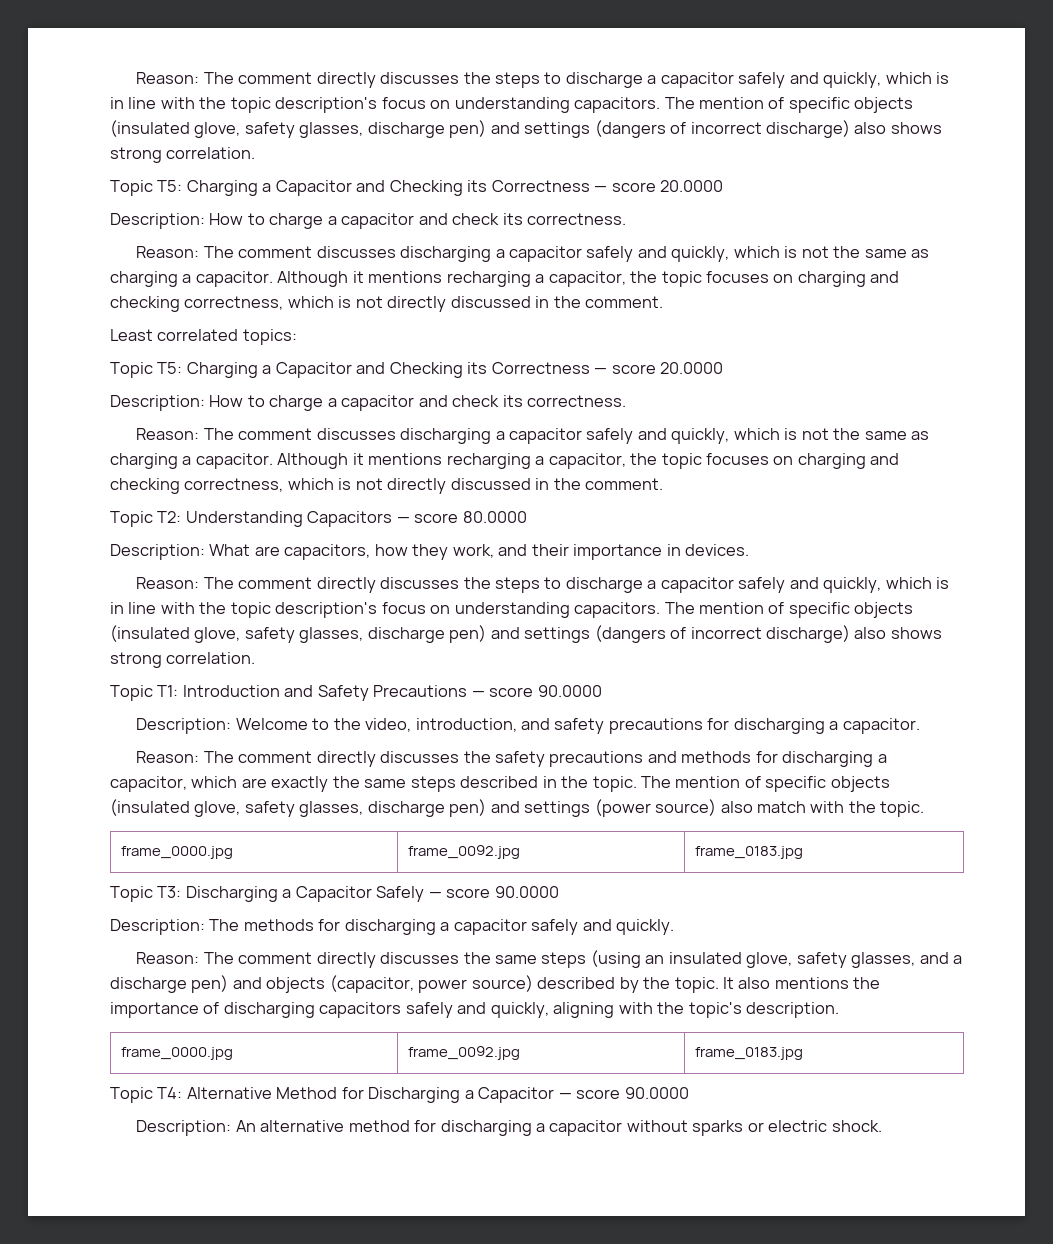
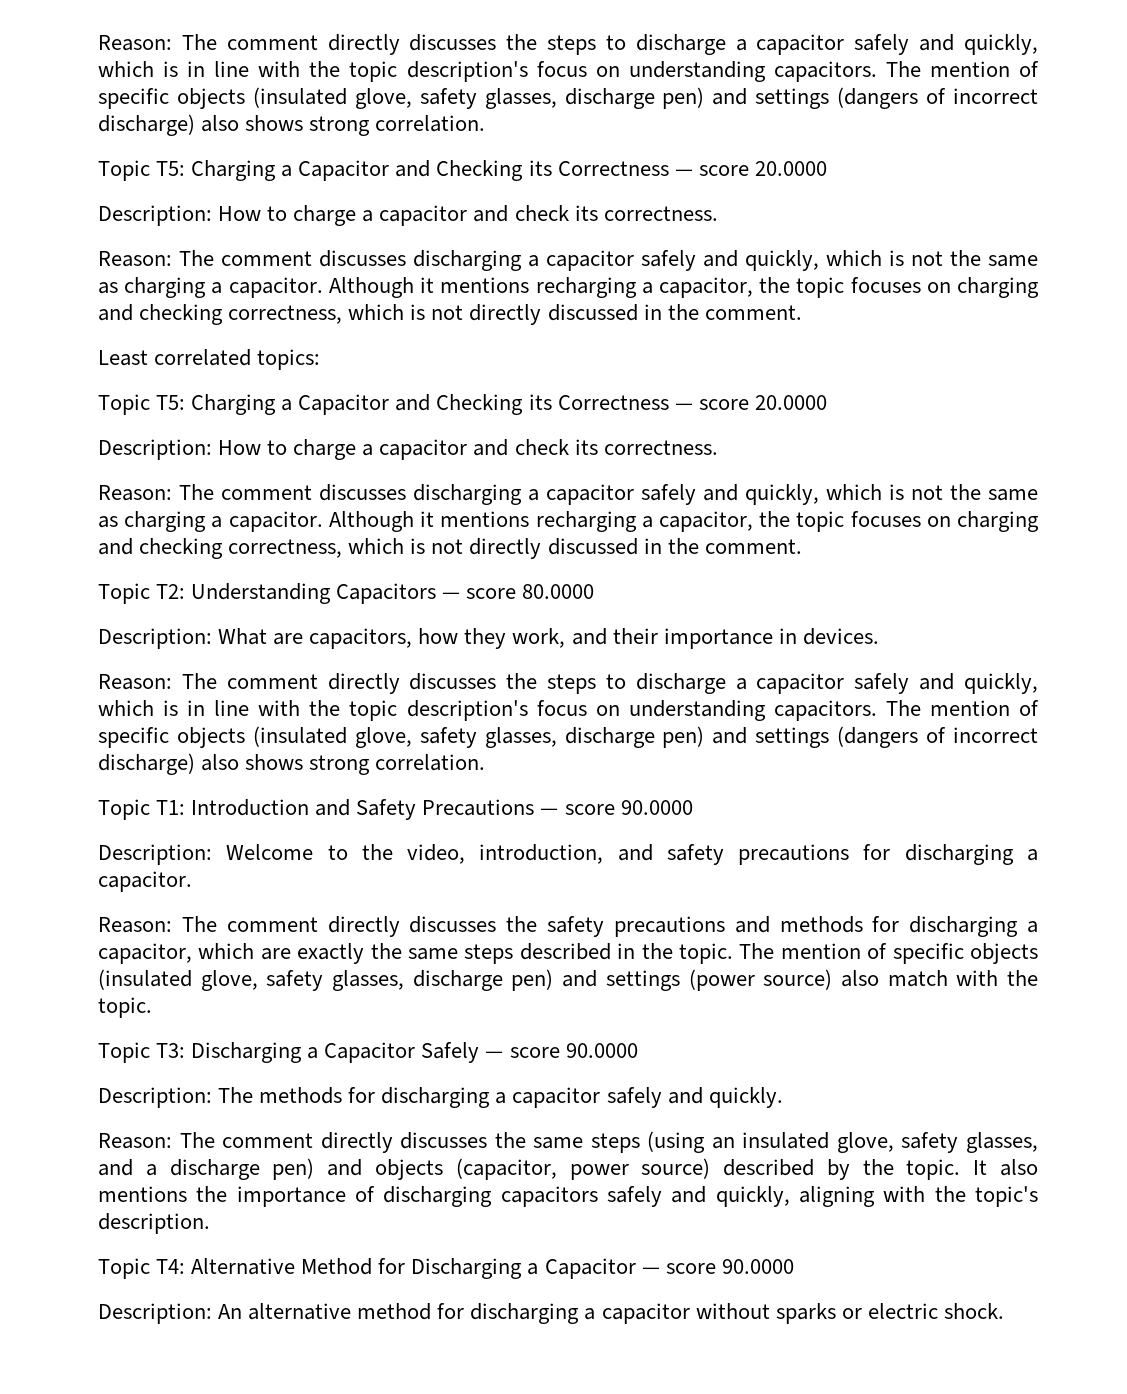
  The mention of specific objects (insulated glove, safety glasses, discharge pen) and settings (power source) also match with the topic.
- frame_0000.jpg | frame_0092.jpg | frame_0183.jpg
  It also mentions the importance of discharging capacitors safely and quickly, aligning with the topic's description.
- frame_0000.jpg | frame_0092.jpg | frame_0183.jpg

